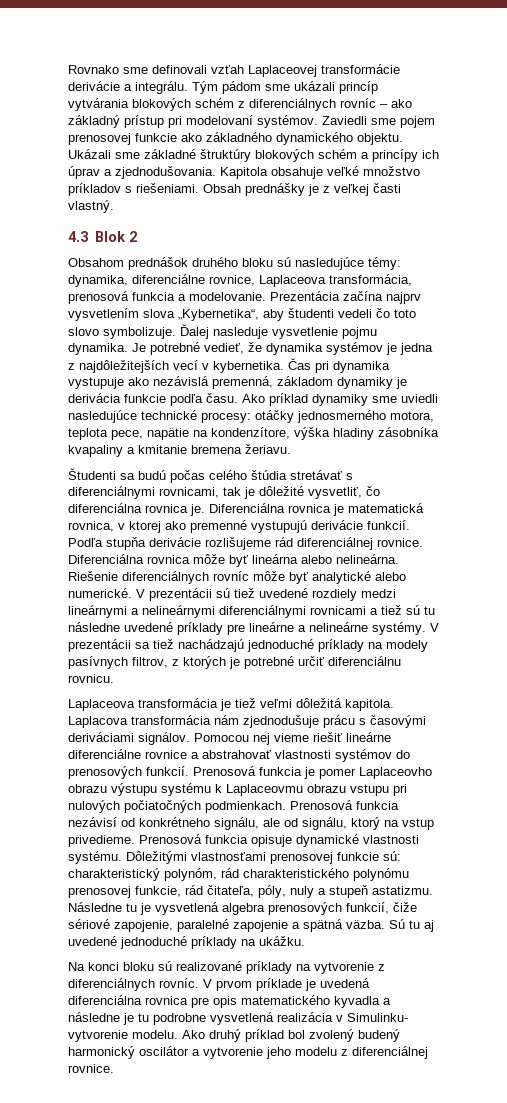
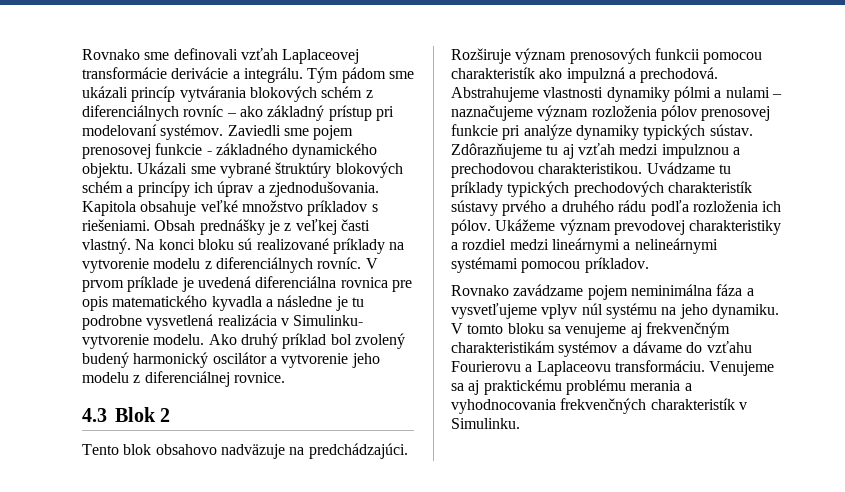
- Zaviedli sme pojem prenosovej funkcie ako základného dynamického objektu.
+ Zaviedli sme pojem prenosovej funkcie - základného dynamického objektu.
- Ukázali sme základné štruktúry blokových schém a princípy ich úprav a zjednodušovania.
+ Ukázali sme vybrané štruktúry blokových schém a princípy ich úprav a zjednodušovania.
- Obsah prednášky je z veľkej časti vlastný.
- 4.3 Blok 2
- Obsahom prednášok druhého bloku sú nasledujúce témy: dynamika, diferenciálne rovnice, Laplaceova transformácia, prenosová funkcia a modelovanie. Prezentácia začína najprv vysvetlením slova „Kybernetika“, aby študenti vedeli čo toto slovo symbolizuje. Ďalej nasleduje vysvetlenie pojmu dynamika. Je potrebné vedieť, že dynamika systémov je jedna z najdôležitejších vecí v kybernetika. Čas pri dynamika vystupuje ako nezávislá premenná, základom dynamiky je derivácia funkcie podľa času. Ako príklad dynamiky sme uviedli nasledujúce technické procesy: otáčky jednosmerného motora, teplota pece, napätie na kondenzítore, výška hladiny zásobníka kvapaliny a kmitanie bremena žeriavu.
- Študenti sa budú počas celého štúdia stretávať s diferenciálnymi rovnicami, tak je dôležité vysvetliť, čo diferenciálna rovnica je. Diferenciálna rovnica je matematická rovnica, v ktorej ako premenné vystupujú derivácie funkcií. Podľa stupňa derivácie rozlišujeme rád diferenciálnej rovnice. Diferenciálna rovnica môže byť lineárna alebo nelineárna. Riešenie diferenciálnych rovníc môže byť analytické alebo numerické. V prezentácii sú tiež uvedené rozdiely medzi lineárnymi a nelineárnymi diferenciálnymi rovnicami a tiež sú tu následne uvedené príklady pre lineárne a nelineárne systémy. V prezentácii sa tiež nachádzajú jednoduché príklady na modely pasívnych filtrov, z ktorých je potrebné určiť diferenciálnu rovnicu.
- Laplaceova transformácia je tiež veľmi dôležitá kapitola. Laplacova transformácia nám zjednodušuje prácu s časovými deriváciami signálov. Pomocou nej vieme riešiť lineárne diferenciálne rovnice a abstrahovať vlastnosti systémov do prenosových funkcií. Prenosová funkcia je pomer Laplaceovho obrazu výstupu systému k Laplaceovmu obrazu vstupu pri nulových počiatočných podmienkach. Prenosová funkcia nezávisí od konkrétneho signálu, ale od signálu, ktorý na vstup privedieme. Prenosová funkcia opisuje dynamické vlastnosti systému. Dôležitými vlastnosťami prenosovej funkcie sú: charakteristický polynóm, rád charakteristického polynómu prenosovej funkcie, rád čitateľa, póly, nuly a stupeň astatizmu. Následne tu je vysvetlená algebra prenosových funkcií, čiže sériové zapojenie, paralelné zapojenie a spätná väzba. Sú tu aj uvedené jednoduché príklady na ukážku.
- Na konci bloku sú realizované príklady na vytvorenie z diferenciálnych rovníc.
+ Obsah prednášky je z veľkej časti vlastný. Na konci bloku sú realizované príklady na vytvorenie modelu z diferenciálnych rovníc.
+ 4.3 Blok 2
+ Tento blok obsahovo nadväzuje na predchádzajúci. Rozširuje význam prenosových funkcii pomocou charakteristík ako impulzná a prechodová. Abstrahujeme vlastnosti dynamiky pólmi a nulami – naznačujeme význam rozloženia pólov prenosovej funkcie pri analýze dynamiky typických sústav. Zdôrazňujeme tu aj vzťah medzi impulznou a prechodovou charakteristikou. Uvádzame tu príklady typických prechodových charakteristík sústavy prvého a druhého rádu podľa rozloženia ich pólov. Ukážeme význam prevodovej charakteristiky a rozdiel medzi lineárnymi a nelineárnymi systémami pomocou príkladov.
+ Rovnako zavádzame pojem neminimálna fáza a vysvetľujeme vplyv núl systému na jeho dynamiku. V tomto bloku sa venujeme aj frekvenčným charakteristikám systémov a dávame do vzťahu Fourierovu a Laplaceovu transformáciu. Venujeme sa aj praktickému problému merania a vyhodnocovania frekvenčných charakteristík v Simulinku.

